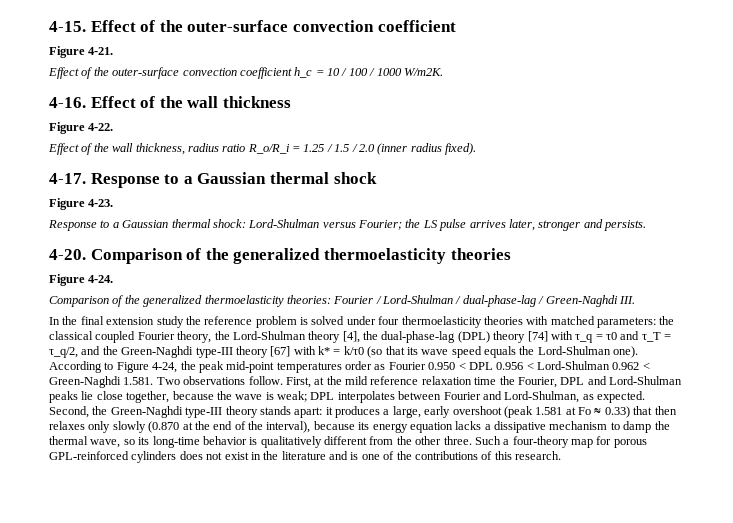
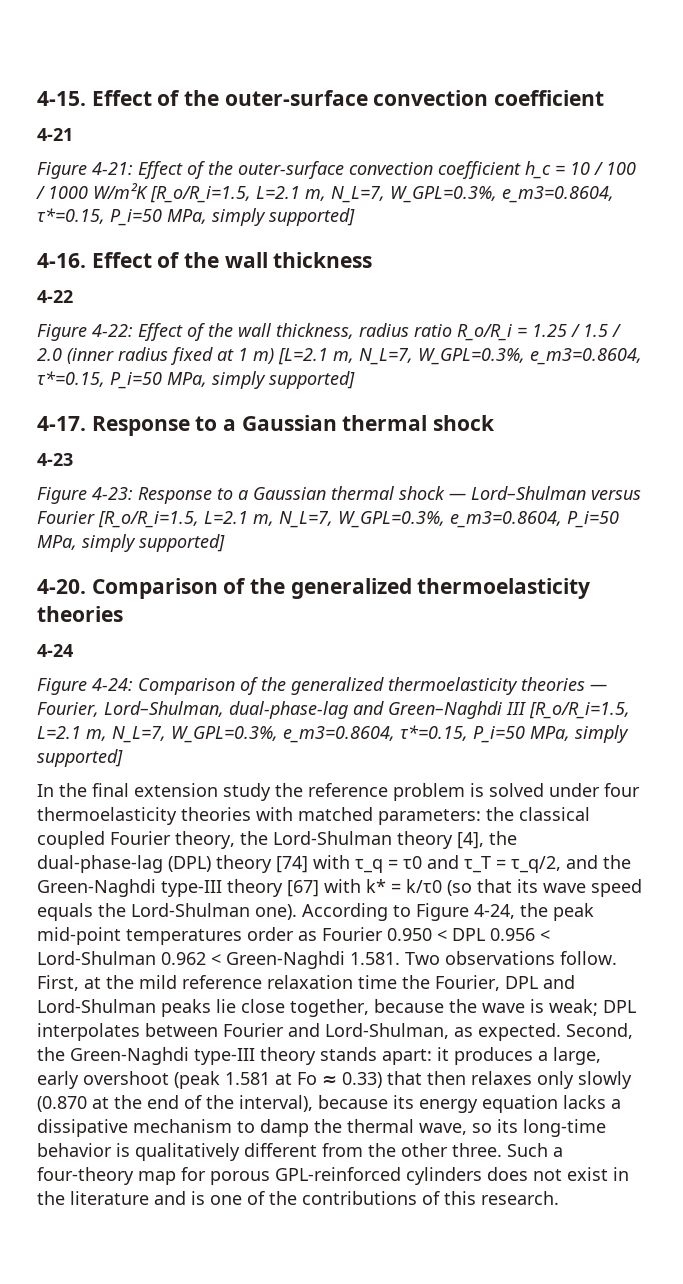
- Figure 4-21.
- Effect of the outer-surface convection coefficient h_c = 10 / 100 / 1000 W/m2K.
+ 4-21
+ Figure 4-21: Effect of the outer-surface convection coefficient h_c = 10 / 100 / 1000 W/m²K [R_o/R_i=1.5, L=2.1 m, N_L=7, W_GPL=0.3%, e_m3=0.8604, τ*=0.15, P_i=50 MPa, simply supported]
- Figure 4-22.
- Effect of the wall thickness, radius ratio R_o/R_i = 1.25 / 1.5 / 2.0 (inner radius fixed).
+ 4-22
+ Figure 4-22: Effect of the wall thickness, radius ratio R_o/R_i = 1.25 / 1.5 / 2.0 (inner radius fixed at 1 m) [L=2.1 m, N_L=7, W_GPL=0.3%, e_m3=0.8604, τ*=0.15, P_i=50 MPa, simply supported]
- Figure 4-23.
- Response to a Gaussian thermal shock: Lord-Shulman versus Fourier; the LS pulse arrives later, stronger and persists.
+ 4-23
+ Figure 4-23: Response to a Gaussian thermal shock — Lord–Shulman versus Fourier [R_o/R_i=1.5, L=2.1 m, N_L=7, W_GPL=0.3%, e_m3=0.8604, P_i=50 MPa, simply supported]
- Figure 4-24.
- Comparison of the generalized thermoelasticity theories: Fourier / Lord-Shulman / dual-phase-lag / Green-Naghdi III.
+ 4-24
+ Figure 4-24: Comparison of the generalized thermoelasticity theories — Fourier, Lord–Shulman, dual-phase-lag and Green–Naghdi III [R_o/R_i=1.5, L=2.1 m, N_L=7, W_GPL=0.3%, e_m3=0.8604, τ*=0.15, P_i=50 MPa, simply supported]

